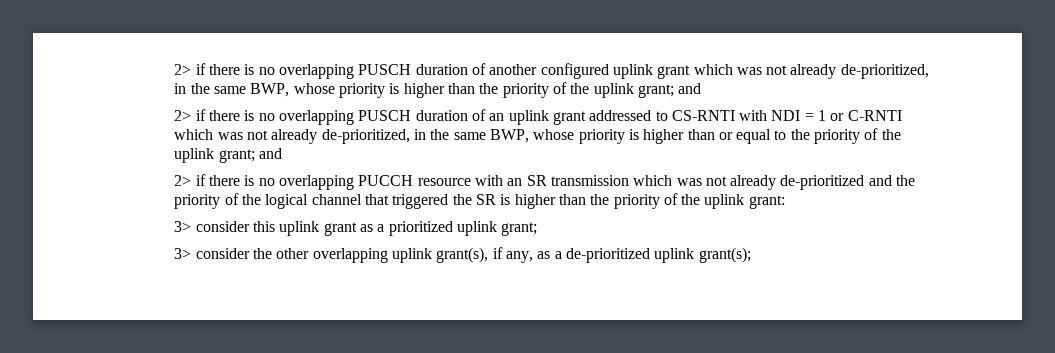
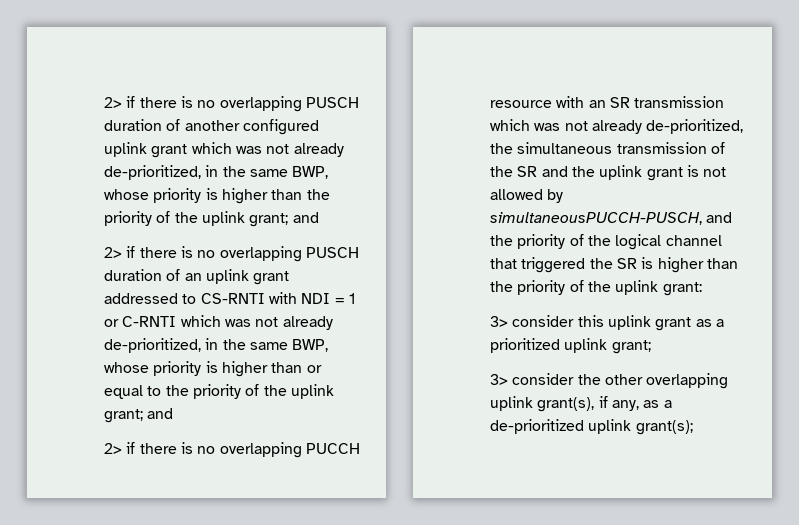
- 2> if there is no overlapping PUCCH resource with an SR transmission which was not already de-prioritized and the priority of the logical channel that triggered the SR is higher than the priority of the uplink grant:
+ 2> if there is no overlapping PUCCH resource with an SR transmission which was not already de-prioritized, the simultaneous transmission of the SR and the uplink grant is not allowed by simultaneousPUCCH-PUSCH, and the priority of the logical channel that triggered the SR is higher than the priority of the uplink grant:

